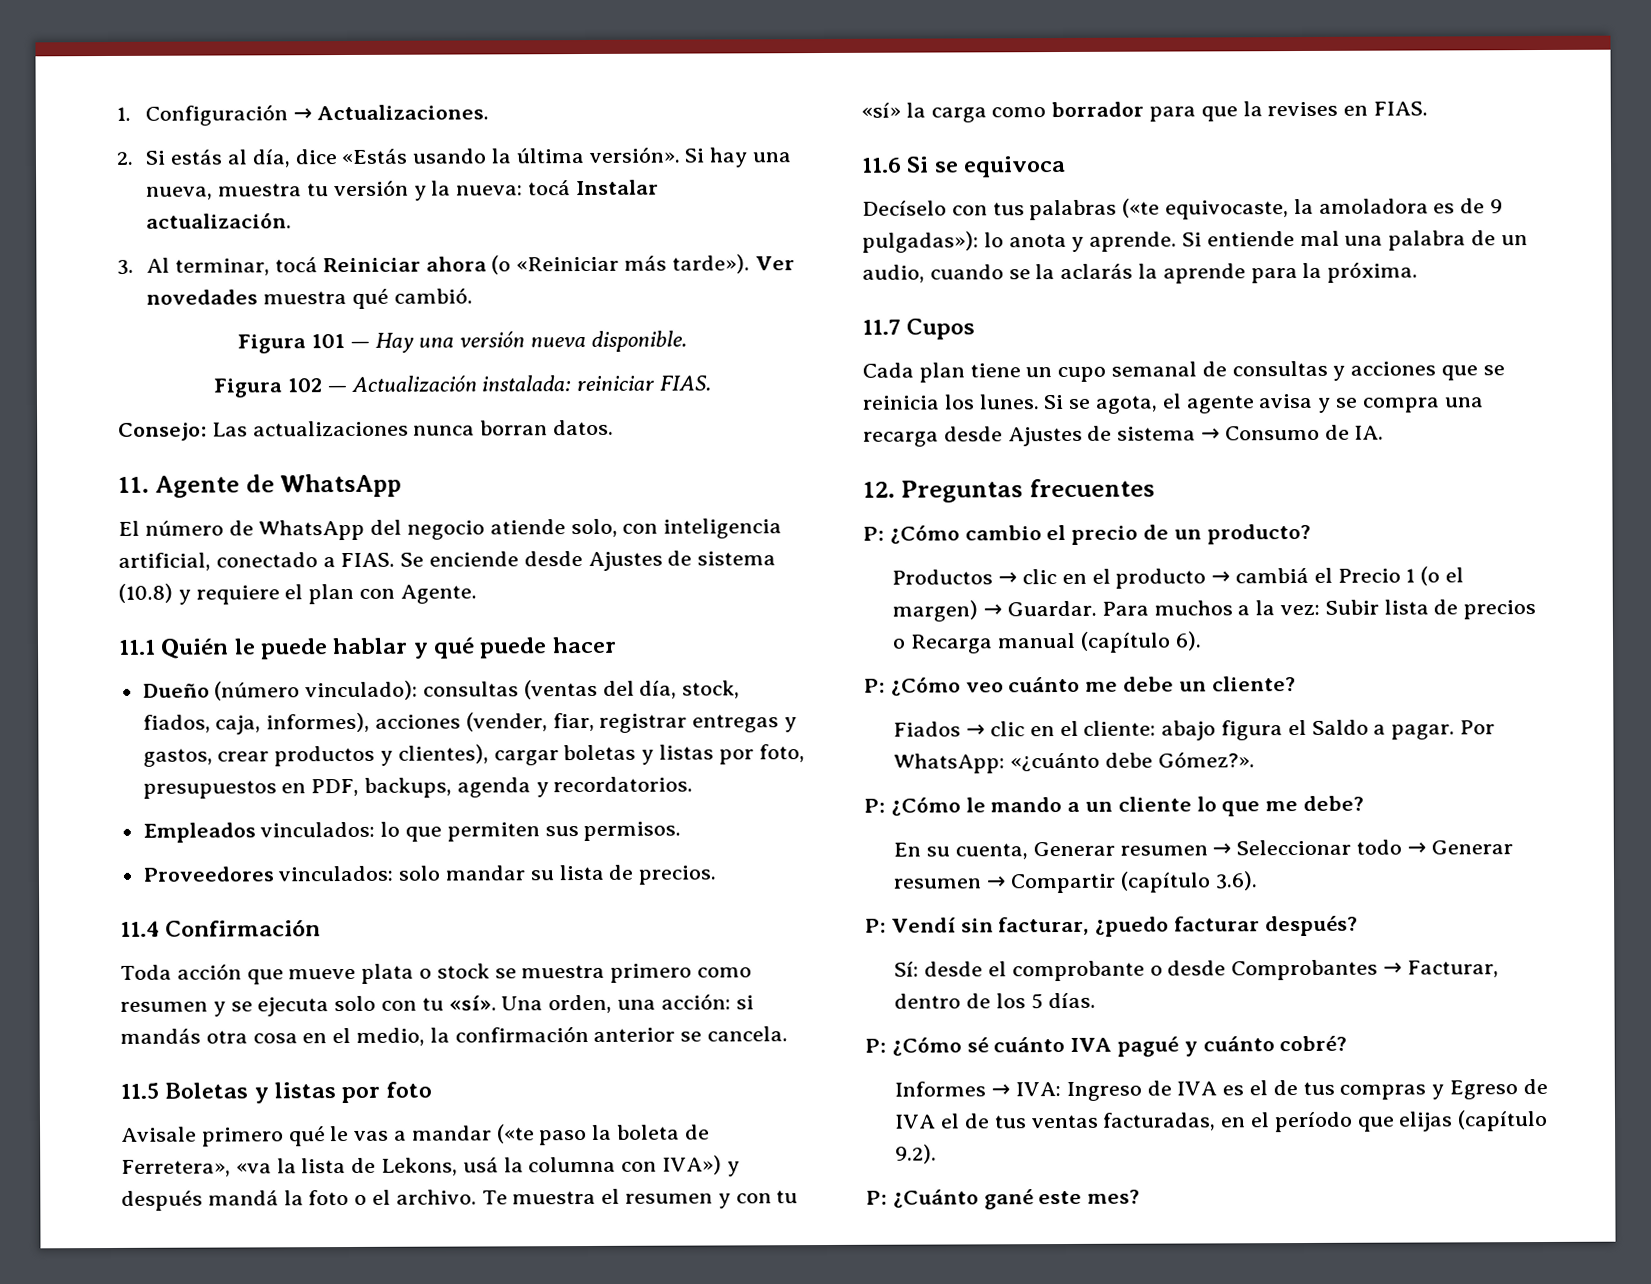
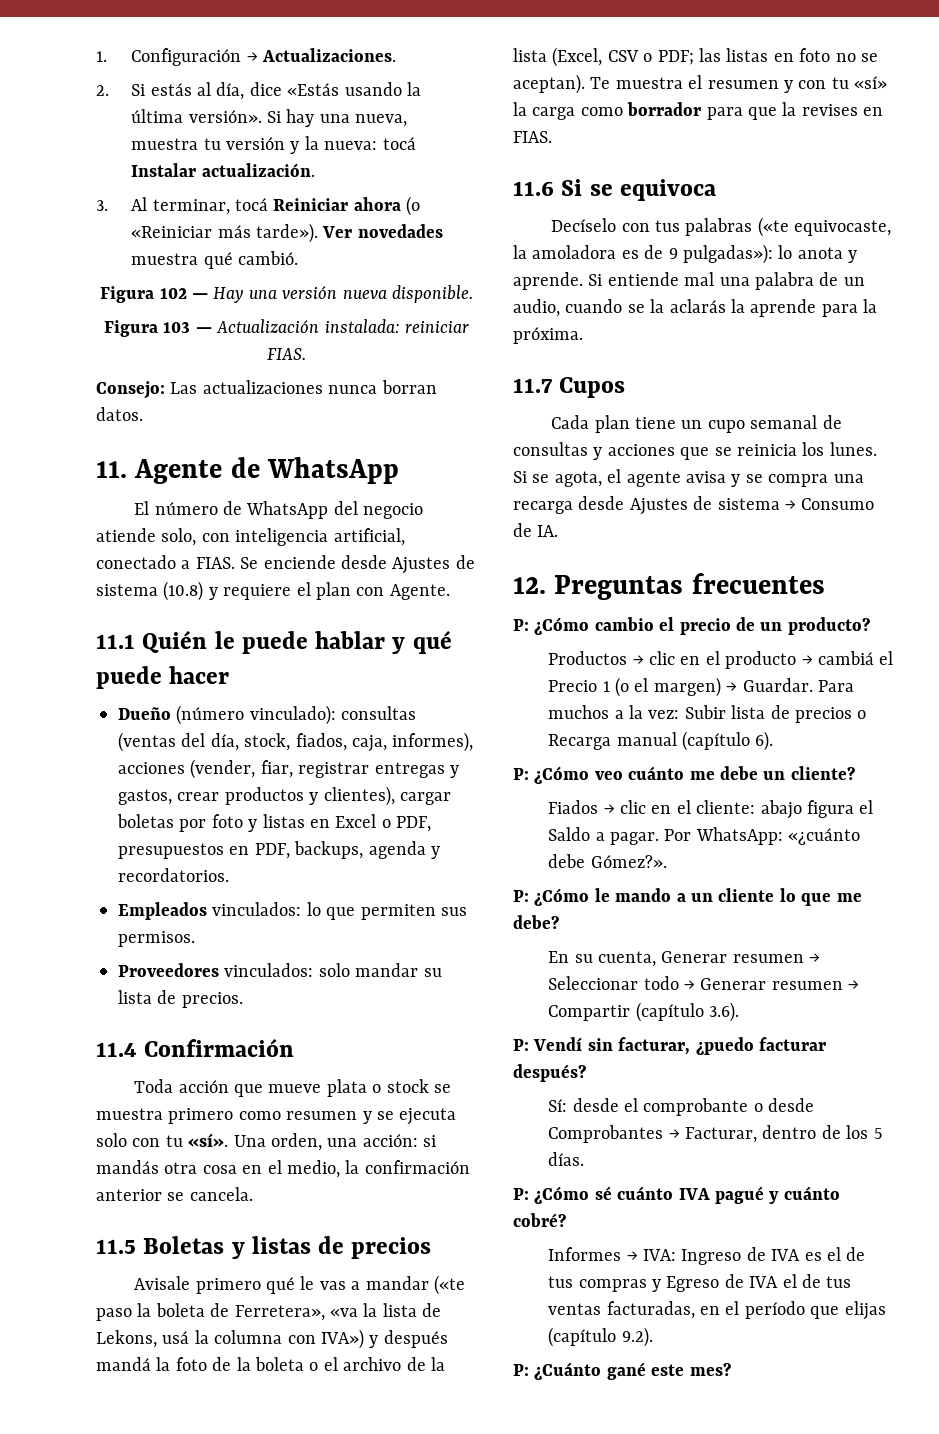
- Figura 101 — Hay una versión nueva disponible.
+ Figura 102 — Hay una versión nueva disponible.
- Figura 102 — Actualización instalada: reiniciar FIAS.
+ Figura 103 — Actualización instalada: reiniciar FIAS.
- Dueño (número vinculado): consultas (ventas del día, stock, fiados, caja, informes), acciones (vender, fiar, registrar entregas y gastos, crear productos y clientes), cargar boletas y listas por foto, presupuestos en PDF, backups, agenda y recordatorios.
+ Dueño (número vinculado): consultas (ventas del día, stock, fiados, caja, informes), acciones (vender, fiar, registrar entregas y gastos, crear productos y clientes), cargar boletas por foto y listas en Excel o PDF, presupuestos en PDF, backups, agenda y recordatorios.
- 11.5 Boletas y listas por foto
+ 11.5 Boletas y listas de precios
- Avisale primero qué le vas a mandar («te paso la boleta de Ferretera», «va la lista de Lekons, usá la columna con IVA») y después mandá la foto o el archivo.
+ Avisale primero qué le vas a mandar («te paso la boleta de Ferretera», «va la lista de Lekons, usá la columna con IVA») y después mandá la foto de la boleta o el archivo de la lista (Excel, CSV o PDF; las listas en foto no se aceptan).

